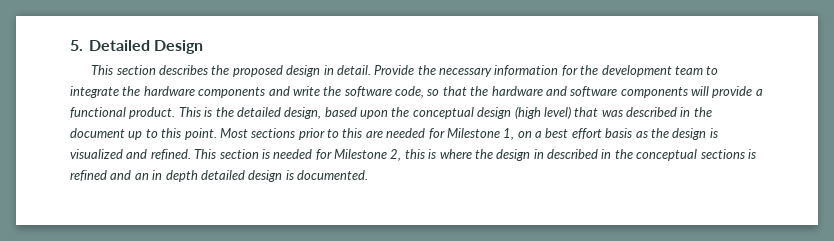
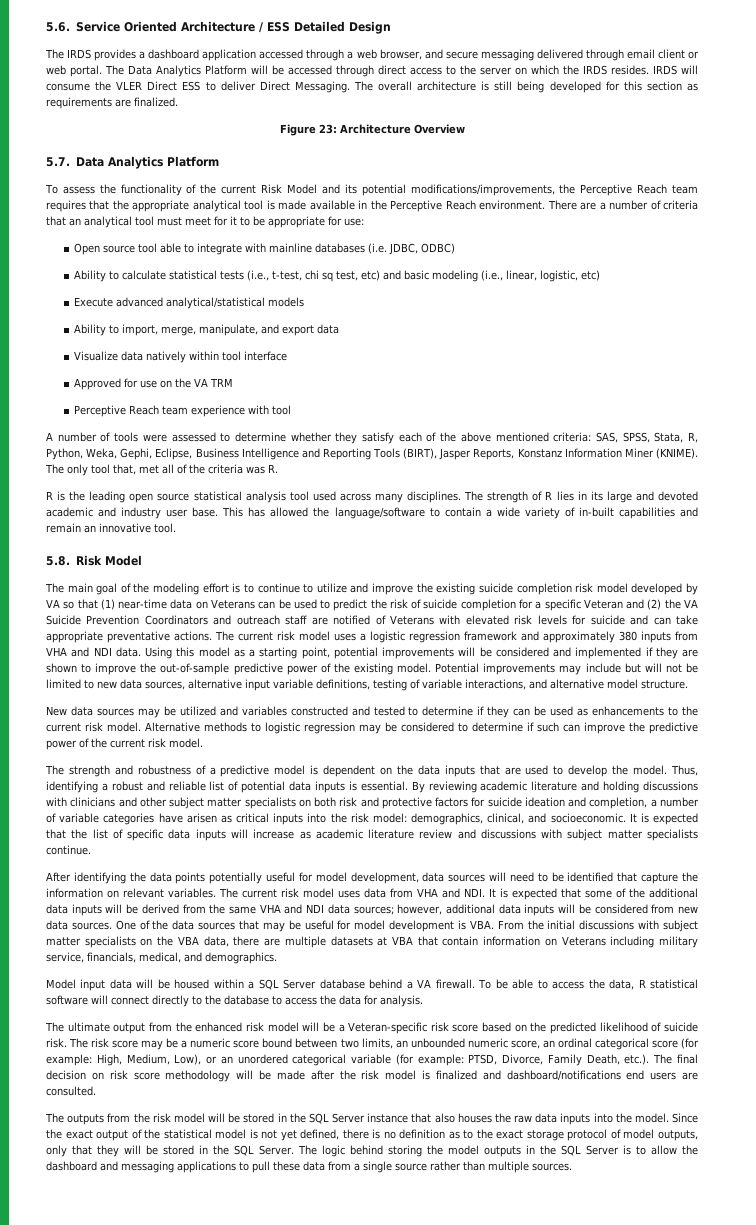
- 5. Detailed Design
- This section describes the proposed design in detail. Provide the necessary information for the development team to integrate the hardware components and write the software code, so that the hardware and software components will provide a functional product. This is the detailed design, based upon the conceptual design (high level) that was described in the document up to this point. Most sections prior to this are needed for Milestone 1, on a best effort basis as the design is visualized and refined. This section is needed for Milestone 2, this is where the design in described in the conceptual sections is refined and an in depth detailed design is documented.
+ 5.6. Service Oriented Architecture / ESS Detailed Design
+ The IRDS provides a dashboard application accessed through a web browser, and secure messaging delivered through email client or web portal. The Data Analytics Platform will be accessed through direct access to the server on which the IRDS resides. IRDS will consume the VLER Direct ESS to deliver Direct Messaging. The overall architecture is still being developed for this section as requirements are finalized.
+ Figure 23: Architecture Overview
+ 5.7. Data Analytics Platform
+ To assess the functionality of the current Risk Model and its potential modifications/improvements, the Perceptive Reach team requires that the appropriate analytical tool is made available in the Perceptive Reach environment. There are a number of criteria that an analytical tool must meet for it to be appropriate for use:
+ Open source tool able to integrate with mainline databases (i.e. JDBC, ODBC)
+ Ability to calculate statistical tests (i.e., t-test, chi sq test, etc) and basic modeling (i.e., linear, logistic, etc)
+ Execute advanced analytical/statistical models
+ Ability to import, merge, manipulate, and export data
+ Visualize data natively within tool interface
+ Approved for use on the VA TRM
+ Perceptive Reach team experience with tool
+ A number of tools were assessed to determine whether they satisfy each of the above mentioned criteria: SAS, SPSS, Stata, R, Python, Weka, Gephi, Eclipse, Business Intelligence and Reporting Tools (BIRT), Jasper Reports, Konstanz Information Miner (KNIME). The only tool that, met all of the criteria was R.
+ R is the leading open source statistical analysis tool used across many disciplines. The strength of R lies in its large and devoted academic and industry user base. This has allowed the language/software to contain a wide variety of in-built capabilities and remain an innovative tool.
+ 5.8. Risk Model
+ The main goal of the modeling effort is to continue to utilize and improve the existing suicide completion risk model developed by VA so that (1) near-time data on Veterans can be used to predict the risk of suicide completion for a specific Veteran and (2) the VA Suicide Prevention Coordinators and outreach staff are notified of Veterans with elevated risk levels for suicide and can take appropriate preventative actions. The current risk model uses a logistic regression framework and approximately 380 inputs from VHA and NDI data. Using this model as a starting point, potential improvements will be considered and implemented if they are shown to improve the out-of-sample predictive power of the existing model. Potential improvements may include but will not be limited to new data sources, alternative input variable definitions, testing of variable interactions, and alternative model structure.
+ New data sources may be utilized and variables constructed and tested to determine if they can be used as enhancements to the current risk model. Alternative methods to logistic regression may be considered to determine if such can improve the predictive power of the current risk model.
+ The strength and robustness of a predictive model is dependent on the data inputs that are used to develop the model. Thus, identifying a robust and reliable list of potential data inputs is essential. By reviewing academic literature and holding discussions with clinicians and other subject matter specialists on both risk and protective factors for suicide ideation and completion, a number of variable categories have arisen as critical inputs into the risk model: demographics, clinical, and socioeconomic. It is expected that the list of specific data inputs will increase as academic literature review and discussions with subject matter specialists continue.
+ After identifying the data points potentially useful for model development, data sources will need to be identified that capture the information on relevant variables. The current risk model uses data from VHA and NDI. It is expected that some of the additional data inputs will be derived from the same VHA and NDI data sources; however, additional data inputs will be considered from new data sources. One of the data sources that may be useful for model development is VBA. From the initial discussions with subject matter specialists on the VBA data, there are multiple datasets at VBA that contain information on Veterans including military service, financials, medical, and demographics.
+ Model input data will be housed within a SQL Server database behind a VA firewall. To be able to access the data, R statistical software will connect directly to the database to access the data for analysis.
+ The ultimate output from the enhanced risk model will be a Veteran-specific risk score based on the predicted likelihood of suicide risk. The risk score may be a numeric score bound between two limits, an unbounded numeric score, an ordinal categorical score (for example: High, Medium, Low), or an unordered categorical variable (for example: PTSD, Divorce, Family Death, etc.). The final decision on risk score methodology will be made after the risk model is finalized and dashboard/notifications end users are consulted.
+ The outputs from the risk model will be stored in the SQL Server instance that also houses the raw data inputs into the model. Since the exact output of the statistical model is not yet defined, there is no definition as to the exact storage protocol of model outputs, only that they will be stored in the SQL Server. The logic behind storing the model outputs in the SQL Server is to allow the dashboard and messaging applications to pull these data from a single source rather than multiple sources.

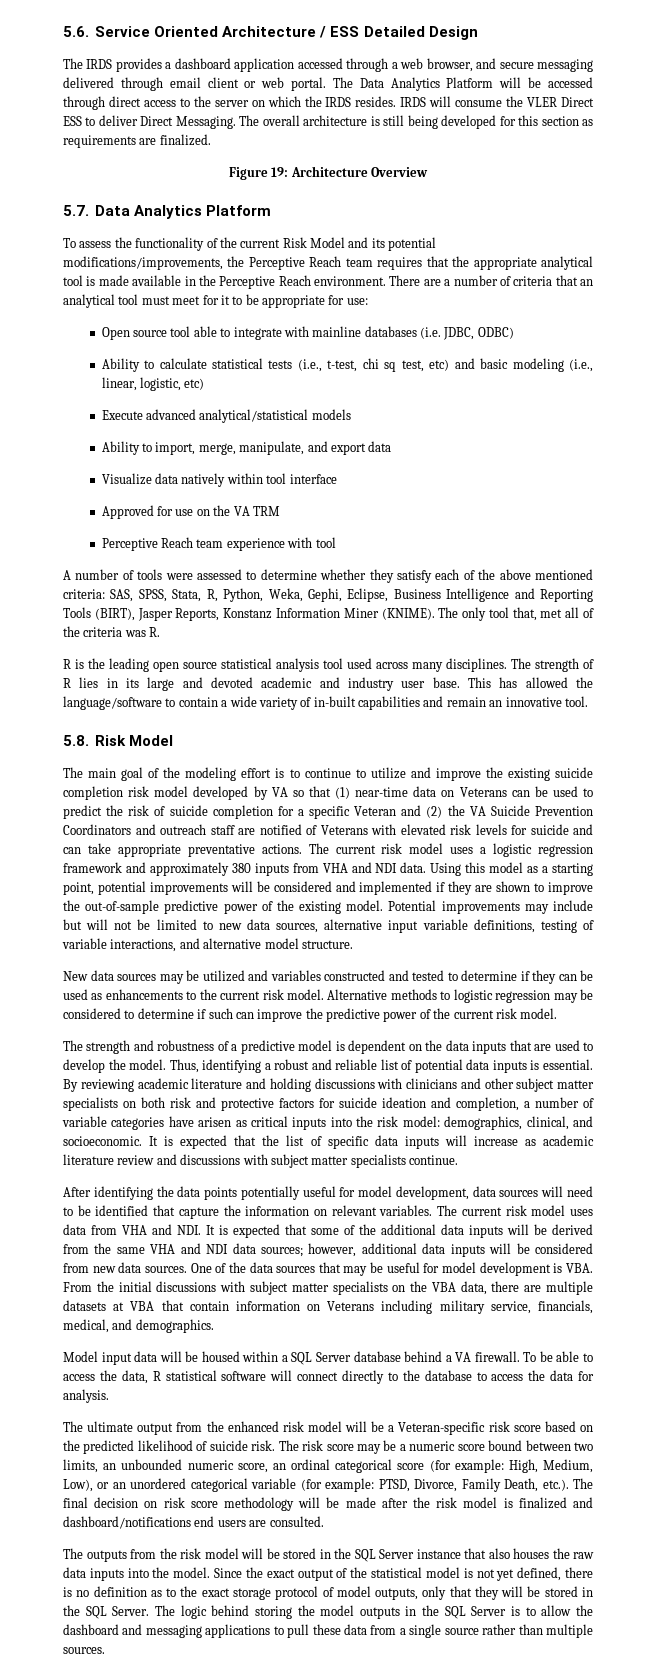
- Figure 23: Architecture Overview
+ Figure 19: Architecture Overview

